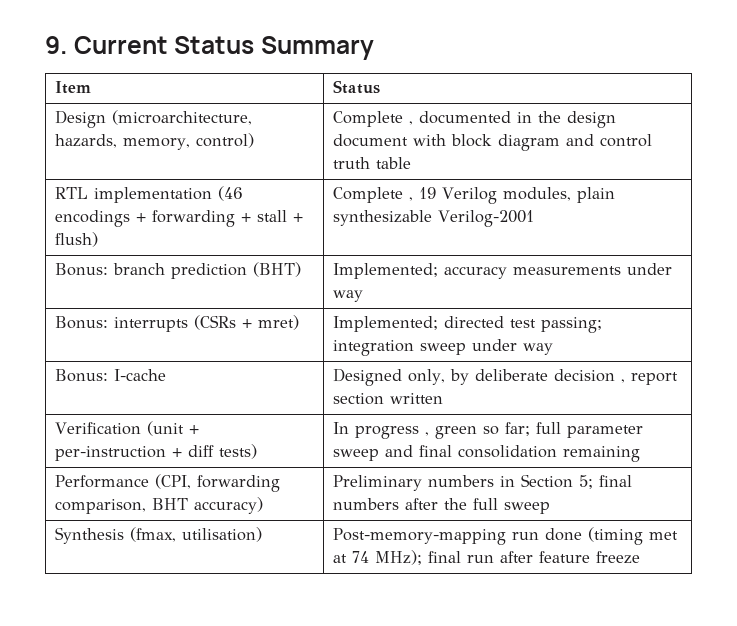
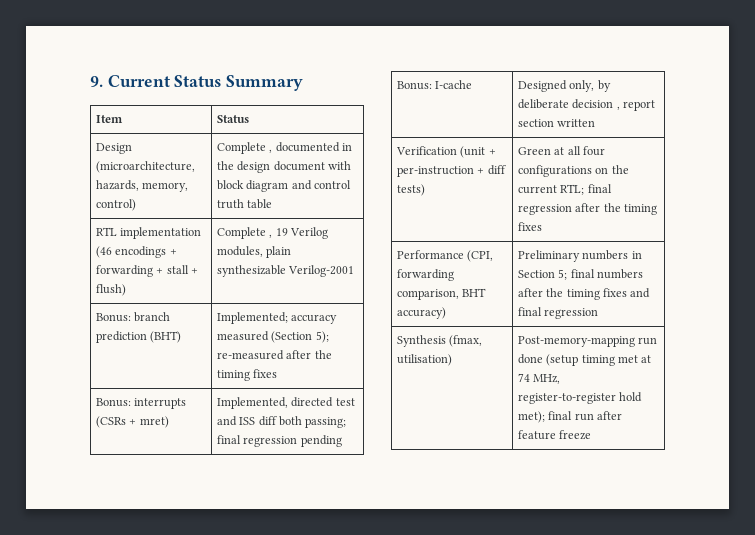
- Bonus: branch prediction (BHT) | Implemented; accuracy measurements under way
+ Bonus: branch prediction (BHT) | Implemented; accuracy measured (Section 5); re-measured after the timing fixes
- Bonus: interrupts (CSRs + mret) | Implemented; directed test passing; integration sweep under way
+ Bonus: interrupts (CSRs + mret) | Implemented, directed test and ISS diff both passing; final regression pending
- Verification (unit + per-instruction + diff tests) | In progress , green so far; full parameter sweep and final consolidation remaining
+ Verification (unit + per-instruction + diff tests) | Green at all four configurations on the current RTL; final regression after the timing fixes
- Performance (CPI, forwarding comparison, BHT accuracy) | Preliminary numbers in Section 5; final numbers after the full sweep
+ Performance (CPI, forwarding comparison, BHT accuracy) | Preliminary numbers in Section 5; final numbers after the timing fixes and final regression
- Synthesis (fmax, utilisation) | Post-memory-mapping run done (timing met at 74 MHz); final run after feature freeze
+ Synthesis (fmax, utilisation) | Post-memory-mapping run done (setup timing met at 74 MHz, register-to-register hold met); final run after feature freeze

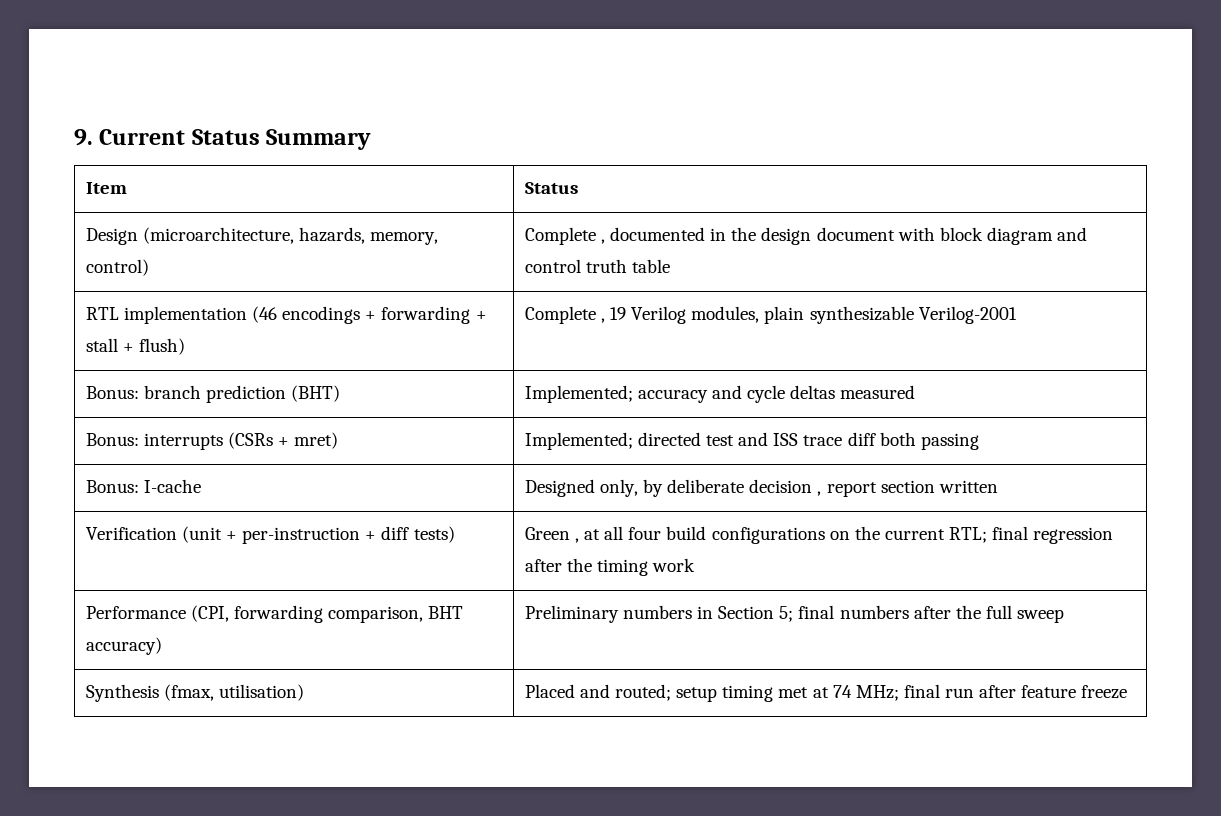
- Bonus: branch prediction (BHT) | Implemented; accuracy measured (Section 5); re-measured after the timing fixes
+ Bonus: branch prediction (BHT) | Implemented; accuracy and cycle deltas measured
- Bonus: interrupts (CSRs + mret) | Implemented, directed test and ISS diff both passing; final regression pending
+ Bonus: interrupts (CSRs + mret) | Implemented; directed test and ISS trace diff both passing
- Verification (unit + per-instruction + diff tests) | Green at all four configurations on the current RTL; final regression after the timing fixes
+ Verification (unit + per-instruction + diff tests) | Green , at all four build configurations on the current RTL; final regression after the timing work
- Performance (CPI, forwarding comparison, BHT accuracy) | Preliminary numbers in Section 5; final numbers after the timing fixes and final regression
- Synthesis (fmax, utilisation) | Post-memory-mapping run done (setup timing met at 74 MHz, register-to-register hold met); final run after feature freeze
+ Performance (CPI, forwarding comparison, BHT accuracy) | Preliminary numbers in Section 5; final numbers after the full sweep
+ Synthesis (fmax, utilisation) | Placed and routed; setup timing met at 74 MHz; final run after feature freeze

